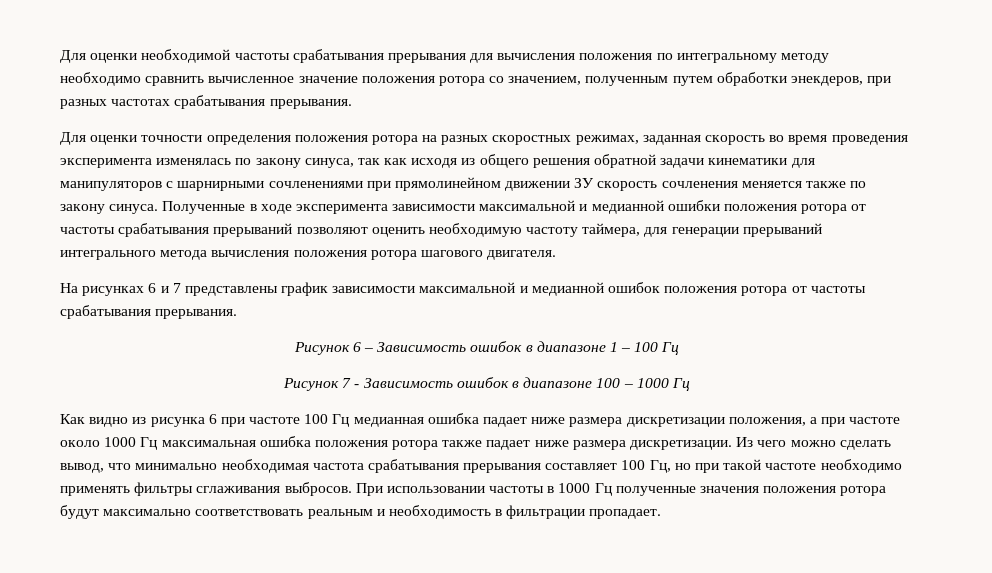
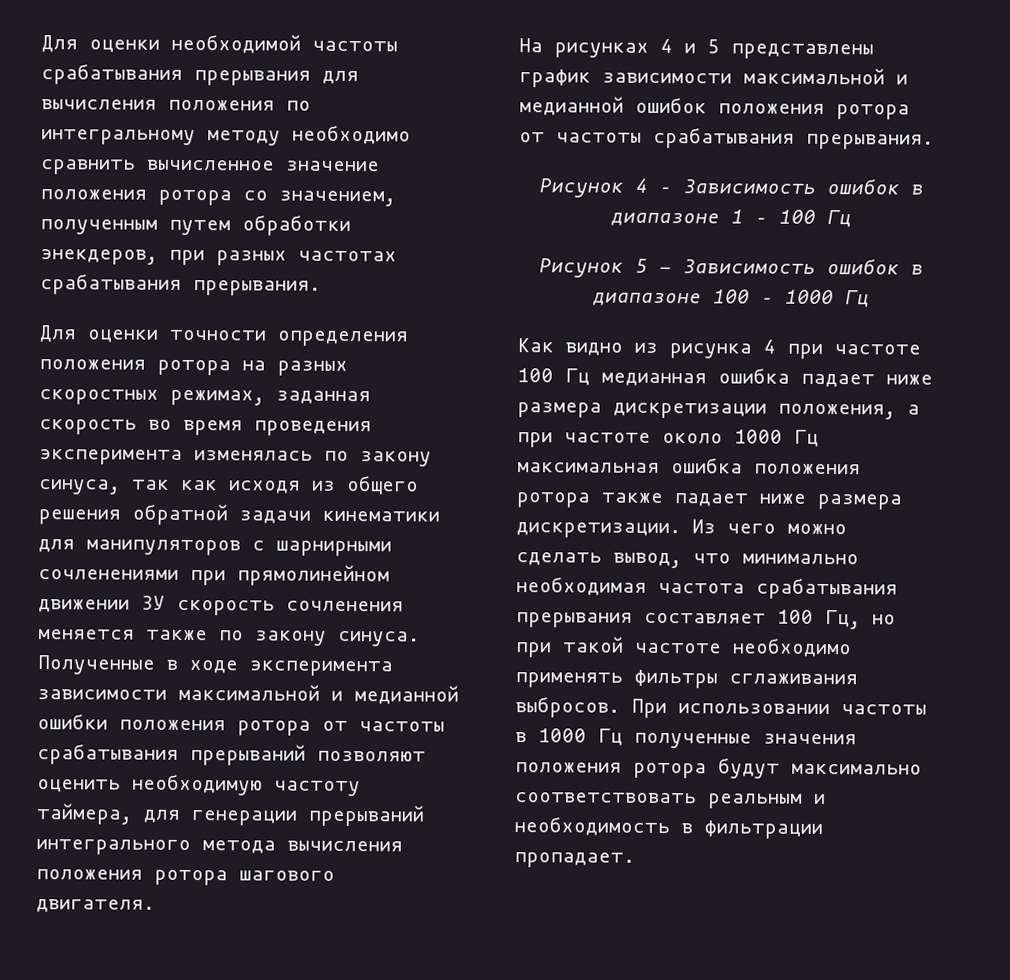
- На рисунках 6 и 7 представлены график зависимости максимальной и медианной ошибок положения ротора от частоты срабатывания прерывания.
+ На рисунках 4 и 5 представлены график зависимости максимальной и медианной ошибок положения ротора от частоты срабатывания прерывания.
- Рисунок 6 – Зависимость ошибок в диапазоне 1 – 100 Гц
+ Рисунок 4 – Зависимость ошибок в диапазоне 1 – 100 Гц
- Рисунок 7 - Зависимость ошибок в диапазоне 100 – 1000 Гц
+ Рисунок 5 - Зависимость ошибок в диапазоне 100 – 1000 Гц
- Как видно из рисунка 6 при частоте 100 Гц медианная ошибка падает ниже размера дискретизации положения, а при частоте около 1000 Гц максимальная ошибка положения ротора также падает ниже размера дискретизации.
+ Как видно из рисунка 4 при частоте 100 Гц медианная ошибка падает ниже размера дискретизации положения, а при частоте около 1000 Гц максимальная ошибка положения ротора также падает ниже размера дискретизации.

